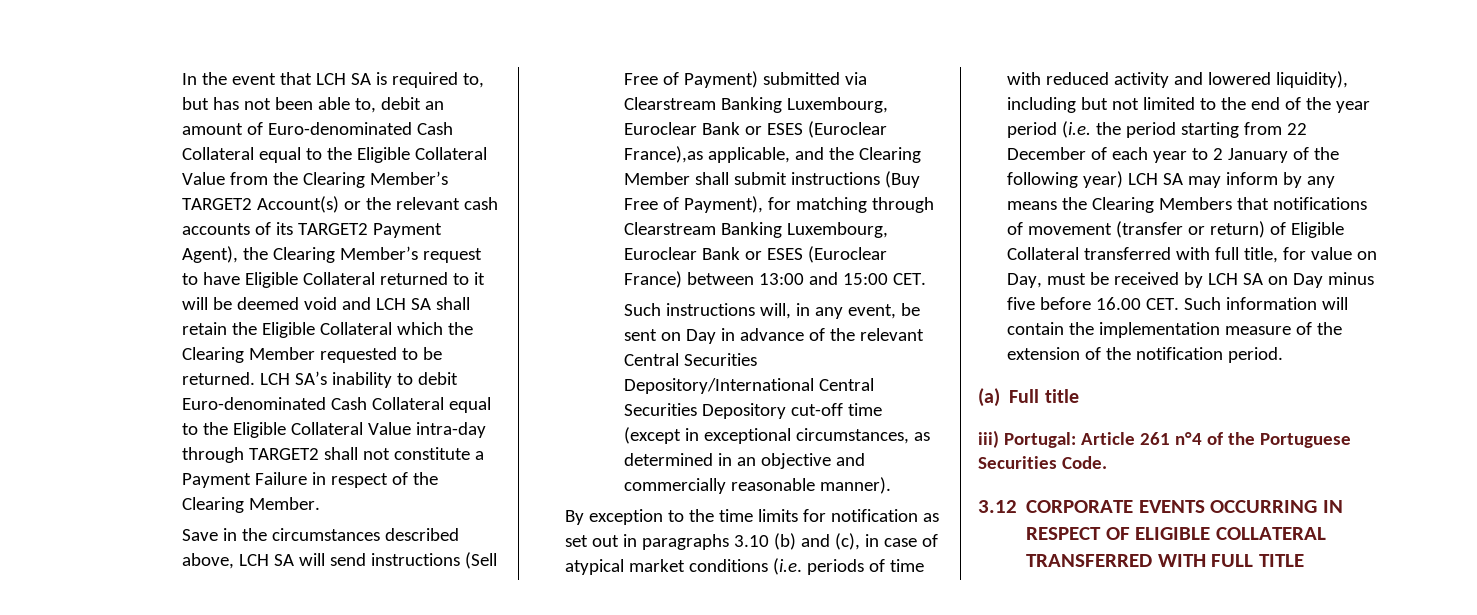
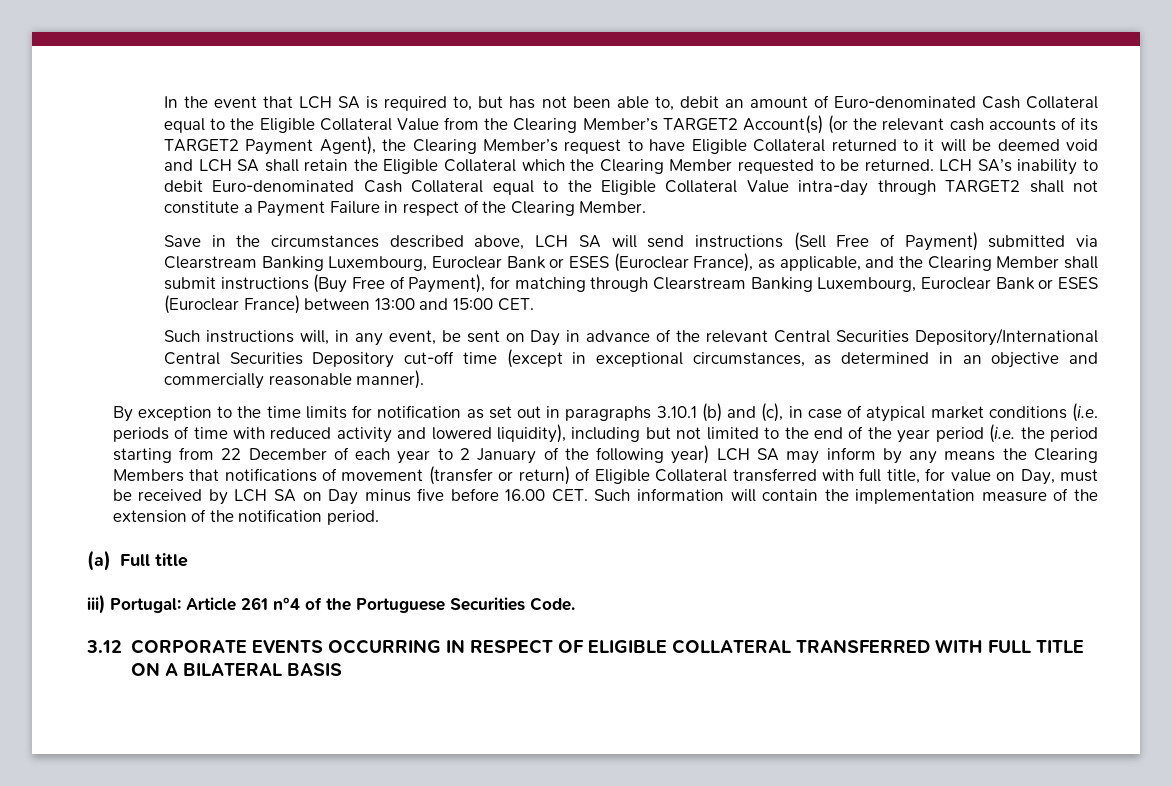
- In the event that LCH SA is required to, but has not been able to, debit an amount of Euro-denominated Cash Collateral equal to the Eligible Collateral Value from the Clearing Member’s TARGET2 Account(s) or the relevant cash accounts of its TARGET2 Payment Agent), the Clearing Member’s request to have Eligible Collateral returned to it will be deemed void and LCH SA shall retain the Eligible Collateral which the Clearing Member requested to be returned.
+ In the event that LCH SA is required to, but has not been able to, debit an amount of Euro-denominated Cash Collateral equal to the Eligible Collateral Value from the Clearing Member’s TARGET2 Account(s) (or the relevant cash accounts of its TARGET2 Payment Agent), the Clearing Member’s request to have Eligible Collateral returned to it will be deemed void and LCH SA shall retain the Eligible Collateral which the Clearing Member requested to be returned.
- Save in the circumstances described above, LCH SA will send instructions (Sell Free of Payment) submitted via Clearstream Banking Luxembourg, Euroclear Bank or ESES (Euroclear France),as applicable, and the Clearing Member shall submit instructions (Buy Free of Payment), for matching through Clearstream Banking Luxembourg, Euroclear Bank or ESES (Euroclear France) between 13:00 and 15:00 CET.
+ Save in the circumstances described above, LCH SA will send instructions (Sell Free of Payment) submitted via Clearstream Banking Luxembourg, Euroclear Bank or ESES (Euroclear France), as applicable, and the Clearing Member shall submit instructions (Buy Free of Payment), for matching through Clearstream Banking Luxembourg, Euroclear Bank or ESES (Euroclear France) between 13:00 and 15:00 CET.
- By exception to the time limits for notification as set out in paragraphs 3.10 (b) and (c), in case of atypical market conditions (i.e. periods of time with reduced activity and lowered liquidity), including but not limited to the end of the year period (i.e. the period starting from 22 December of each year to 2 January of the following year) LCH SA may inform by any means the Clearing Members that notifications of movement (transfer or return) of Eligible Collateral transferred with full title, for value on Day, must be received by LCH SA on Day minus five before 16.00 CET. Such information will contain the implementation measure of the extension of the notification period.
+ By exception to the time limits for notification as set out in paragraphs 3.10.1 (b) and (c), in case of atypical market conditions (i.e. periods of time with reduced activity and lowered liquidity), including but not limited to the end of the year period (i.e. the period starting from 22 December of each year to 2 January of the following year) LCH SA may inform by any means the Clearing Members that notifications of movement (transfer or return) of Eligible Collateral transferred with full title, for value on Day, must be received by LCH SA on Day minus five before 16.00 CET. Such information will contain the implementation measure of the extension of the notification period.
- 3.12 CORPORATE EVENTS OCCURRING IN RESPECT OF ELIGIBLE COLLATERAL TRANSFERRED WITH FULL TITLE
+ 3.12 CORPORATE EVENTS OCCURRING IN RESPECT OF ELIGIBLE COLLATERAL TRANSFERRED WITH FULL TITLE ON A BILATERAL BASIS

